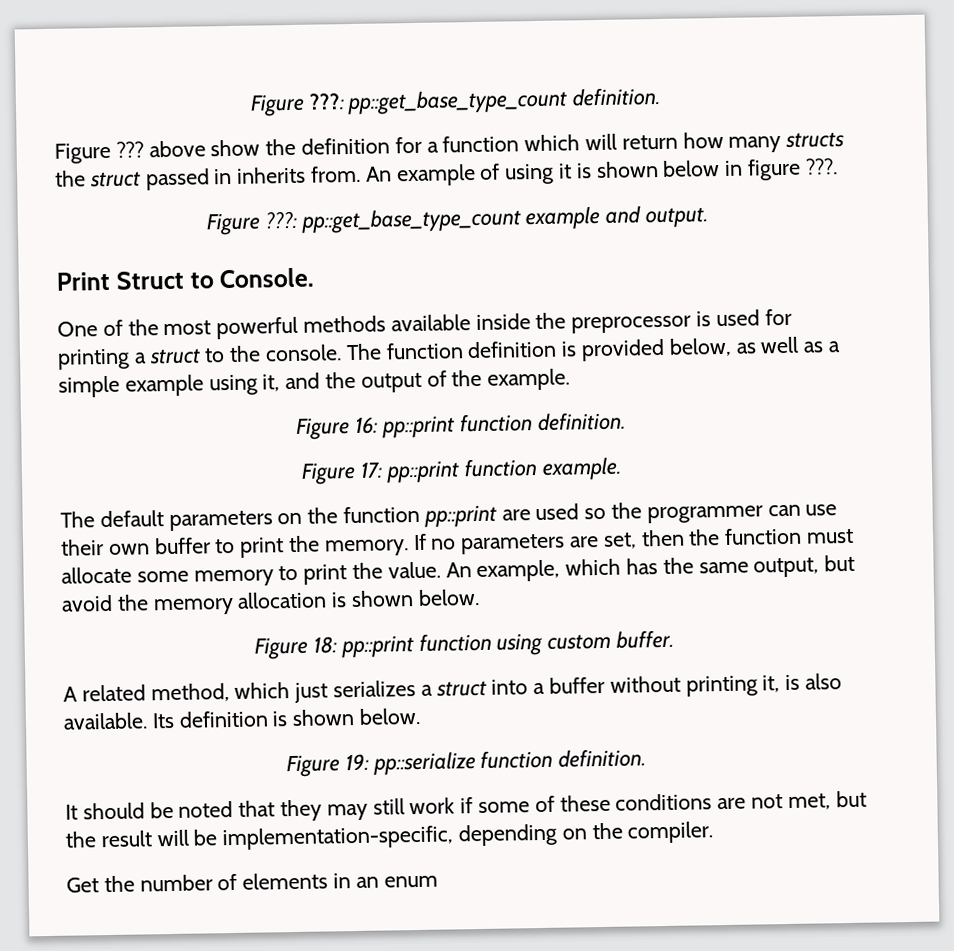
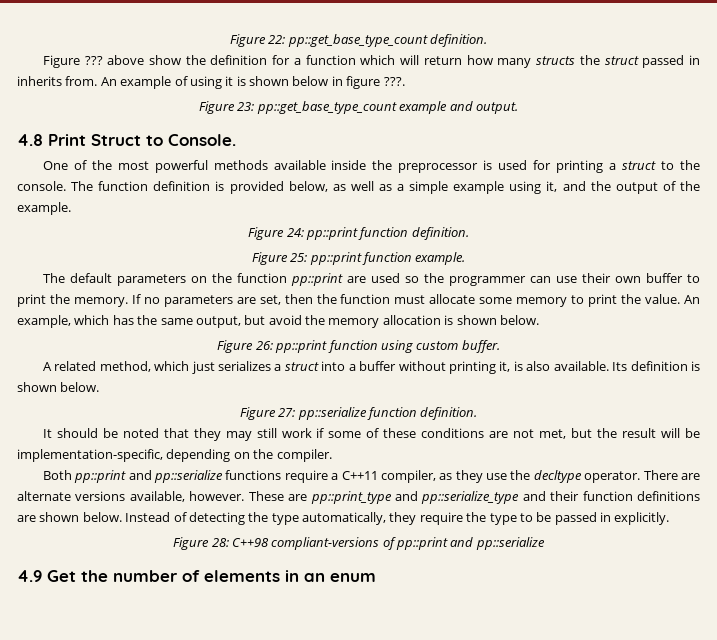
- Figure ???: pp::get_base_type_count definition.
+ Figure 22: pp::get_base_type_count definition.
- Figure ???: pp::get_base_type_count example and output.
+ Figure 23: pp::get_base_type_count example and output.
- Print Struct to Console.
+ 4.8 Print Struct to Console.
- Figure 16: pp::print function definition.
+ Figure 24: pp::print function definition.
- Figure 17: pp::print function example.
+ Figure 25: pp::print function example.
- Figure 18: pp::print function using custom buffer.
+ Figure 26: pp::print function using custom buffer.
- Figure 19: pp::serialize function definition.
+ Figure 27: pp::serialize function definition.
- Get the number of elements in an enum
+ Both pp::print and pp::serialize functions require a C++11 compiler, as they use the decltype operator. There are alternate versions available, however. These are pp::print_type and pp::serialize_type and their function definitions are shown below. Instead of detecting the type automatically, they require the type to be passed in explicitly.
+ Figure 28: C++98 compliant-versions of pp::print and pp::serialize
+ 4.9 Get the number of elements in an enum

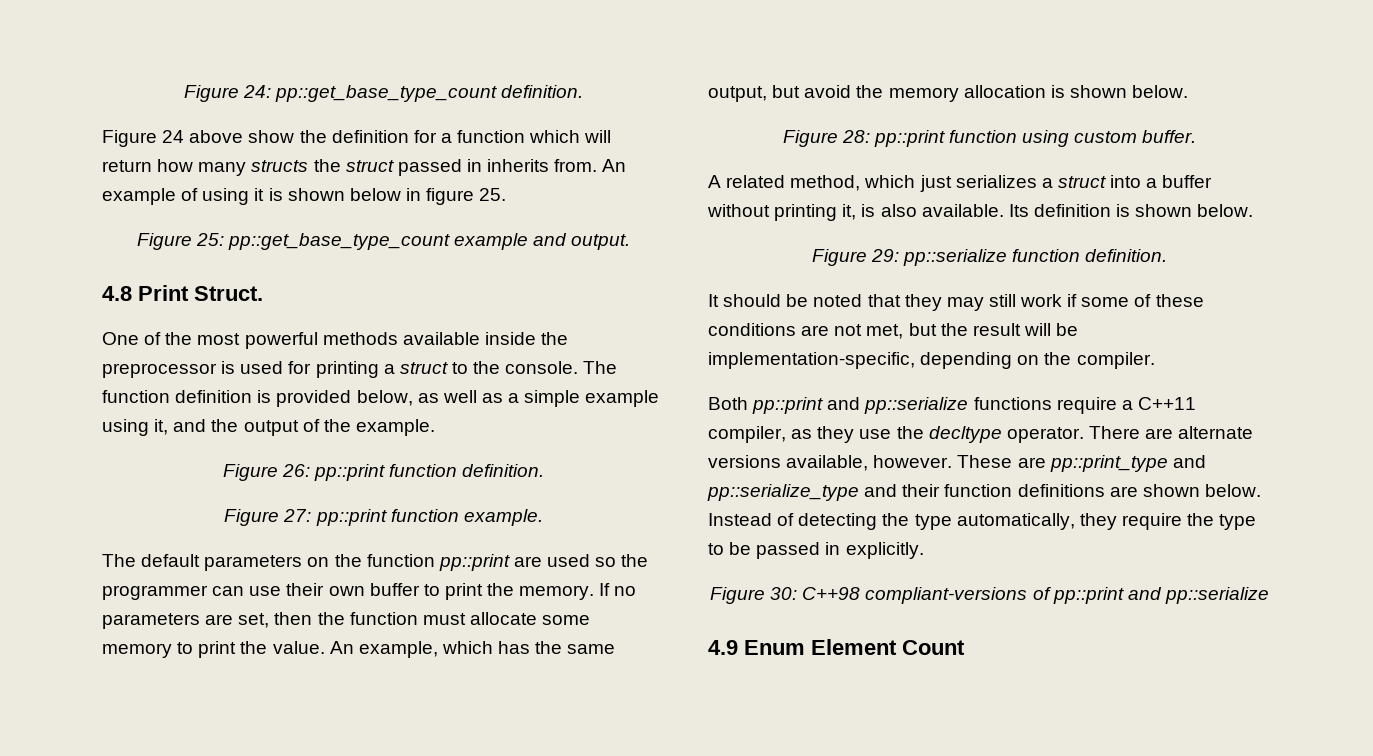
- Figure 22: pp::get_base_type_count definition.
+ Figure 24: pp::get_base_type_count definition.
- Figure ??? above show the definition for a function which will return how many structs the struct passed in inherits from.
+ Figure 24 above show the definition for a function which will return how many structs the struct passed in inherits from.
- An example of using it is shown below in figure ???.
- Figure 23: pp::get_base_type_count example and output.
+ An example of using it is shown below in figure 25.
+ Figure 25: pp::get_base_type_count example and output.
- 4.8 Print Struct to Console.
+ 4.8 Print Struct.
- Figure 24: pp::print function definition.
+ Figure 26: pp::print function definition.
- Figure 25: pp::print function example.
+ Figure 27: pp::print function example.
- Figure 26: pp::print function using custom buffer.
+ Figure 28: pp::print function using custom buffer.
- Figure 27: pp::serialize function definition.
+ Figure 29: pp::serialize function definition.
- Figure 28: C++98 compliant-versions of pp::print and pp::serialize
+ Figure 30: C++98 compliant-versions of pp::print and pp::serialize
- 4.9 Get the number of elements in an enum
+ 4.9 Enum Element Count

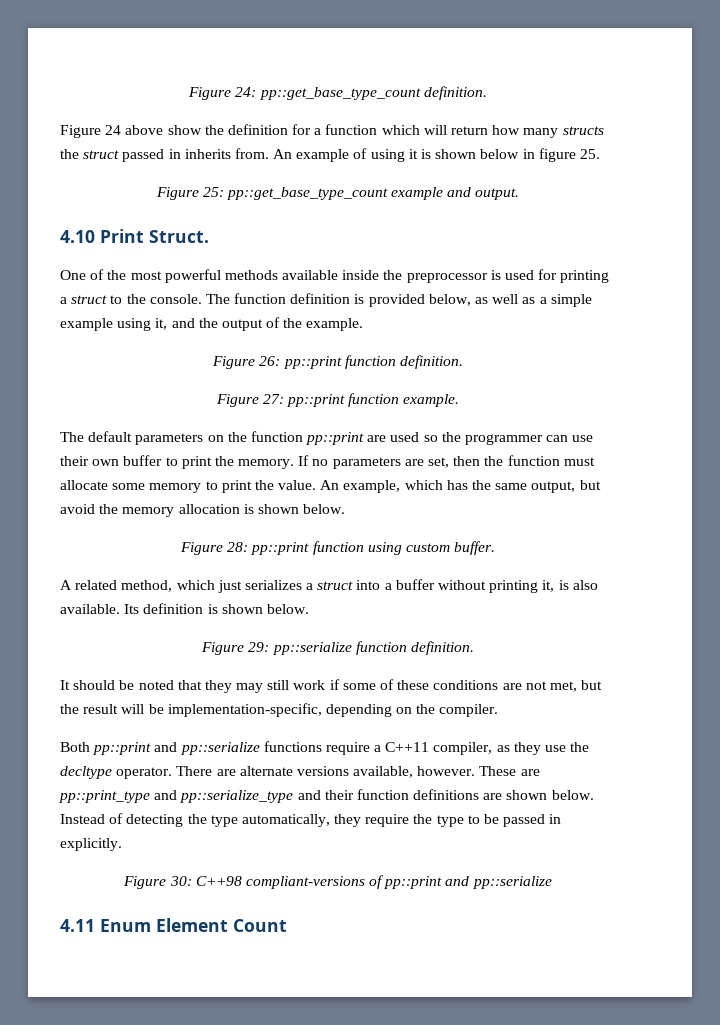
- 4.8 Print Struct.
+ 4.10 Print Struct.
- 4.9 Enum Element Count
+ 4.11 Enum Element Count

